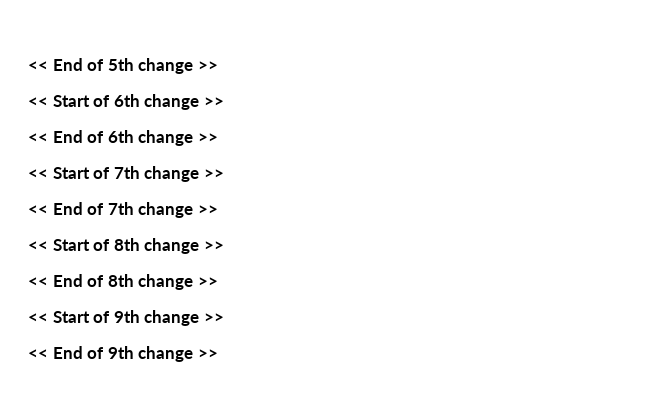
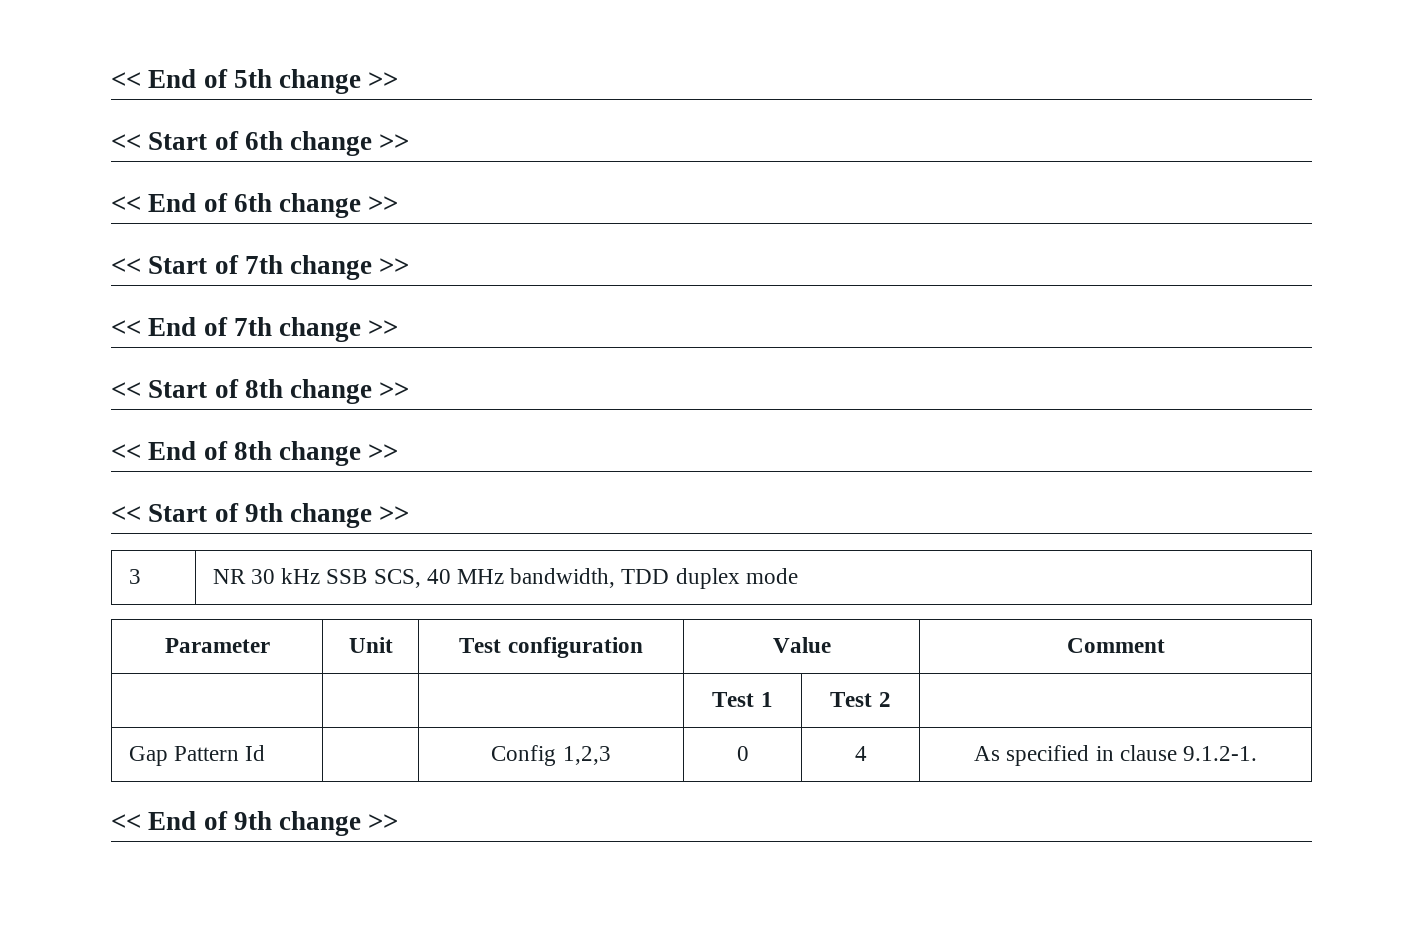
+ 3 | NR 30 kHz SSB SCS, 40 MHz bandwidth, TDD duplex mode
+ Parameter | Unit | Test configuration | Value | Comment
+ | | | Test 1 | Test 2 |
+ Gap Pattern Id | | Config 1,2,3 | 0 | 4 | As specified in clause 9.1.2-1.

